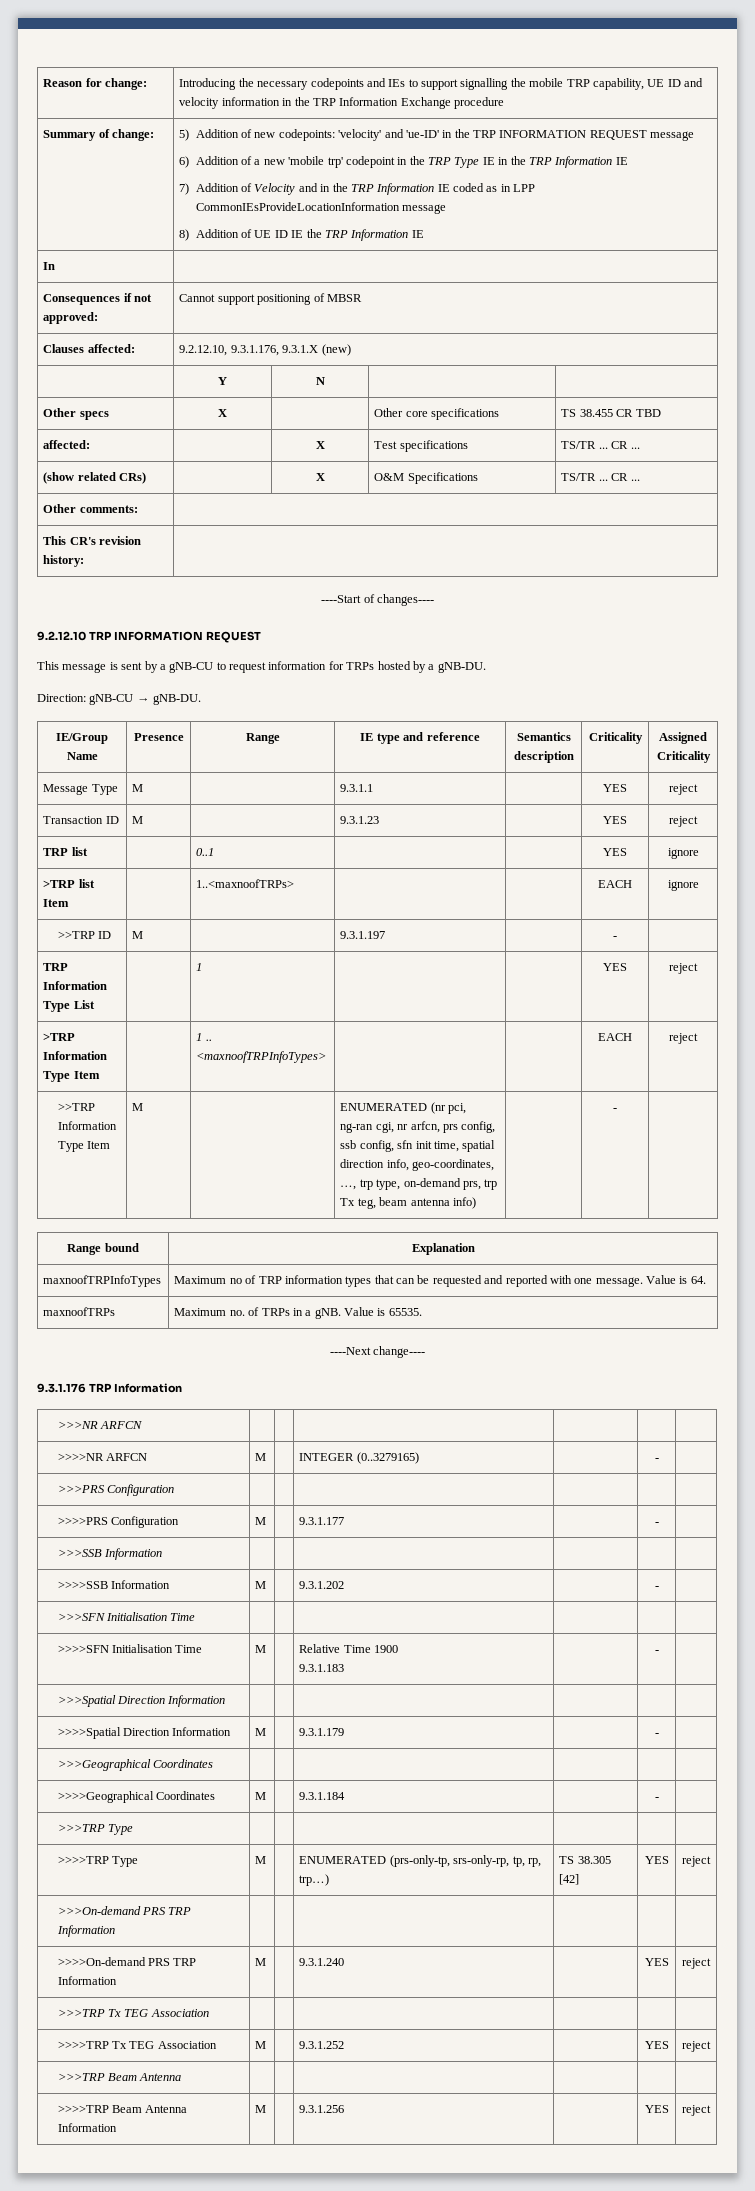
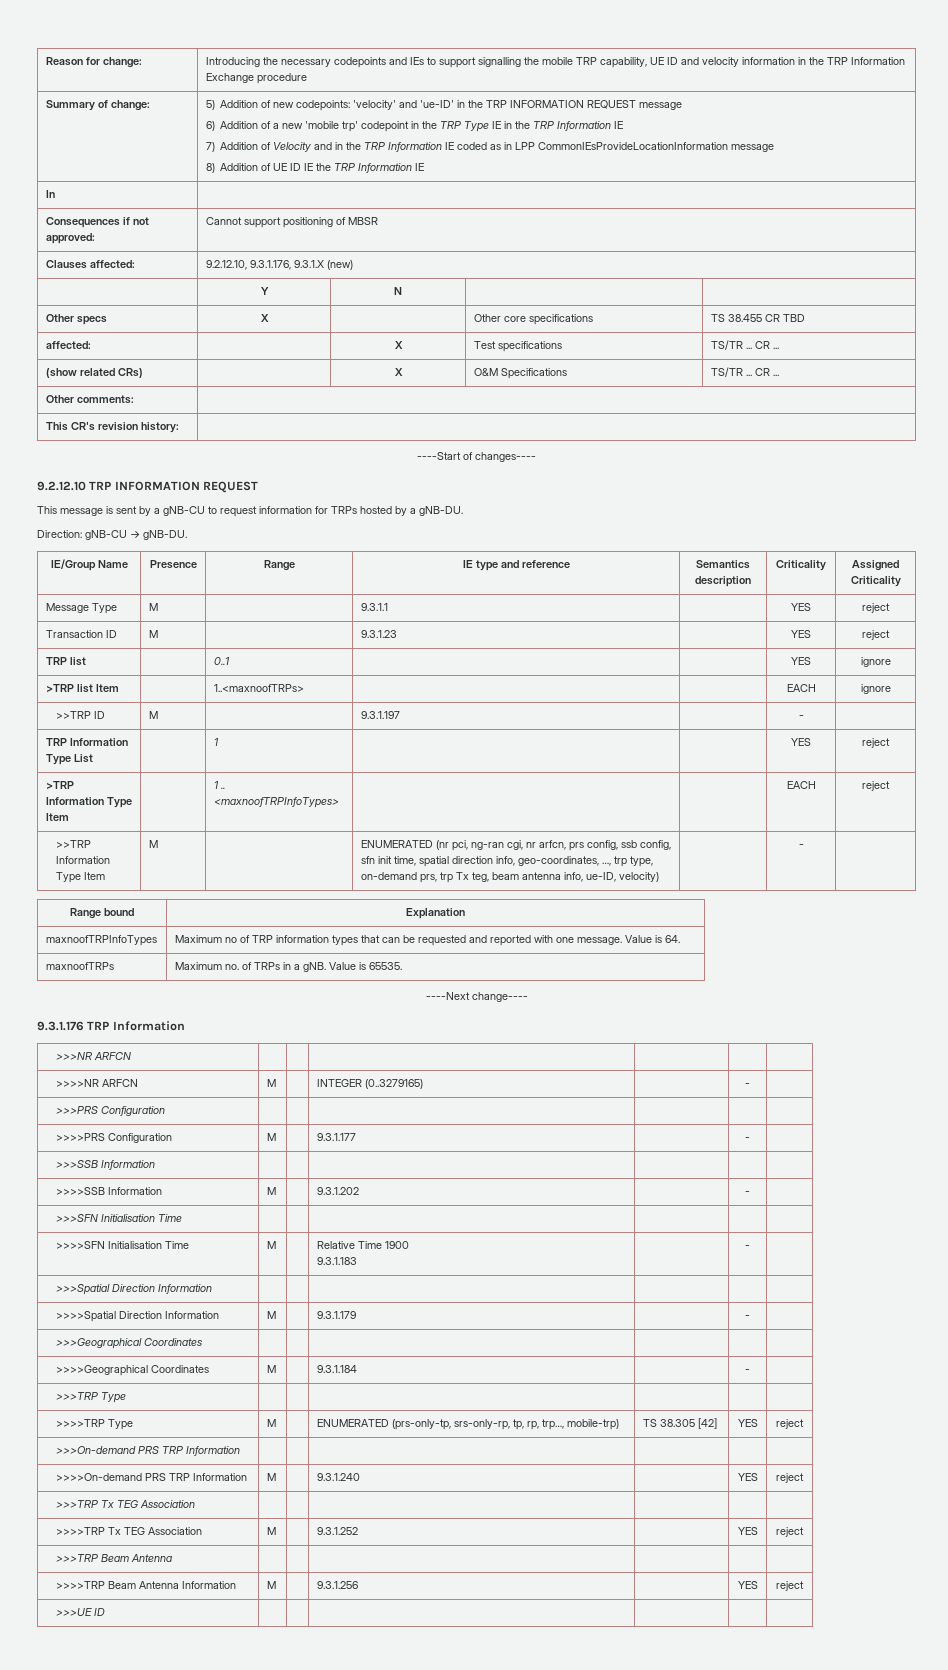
- >>TRP Information Type Item | M | | ENUMERATED (nr pci, ng-ran cgi, nr arfcn, prs config, ssb config, sfn init time, spatial direction info, geo-coordinates, …, trp type, on-demand prs, trp Tx teg, beam antenna info) | | - |
+ >>TRP Information Type Item | M | | ENUMERATED (nr pci, ng-ran cgi, nr arfcn, prs config, ssb config, sfn init time, spatial direction info, geo-coordinates, …, trp type, on-demand prs, trp Tx teg, beam antenna info, ue-ID, velocity) | | - |
- >>>>TRP Type | M | | ENUMERATED (prs-only-tp, srs-only-rp, tp, rp, trp…) | TS 38.305 [42] | YES | reject
+ >>>>TRP Type | M | | ENUMERATED (prs-only-tp, srs-only-rp, tp, rp, trp…, mobile-trp) | TS 38.305 [42] | YES | reject
+ >>>UE ID | | | | | |

